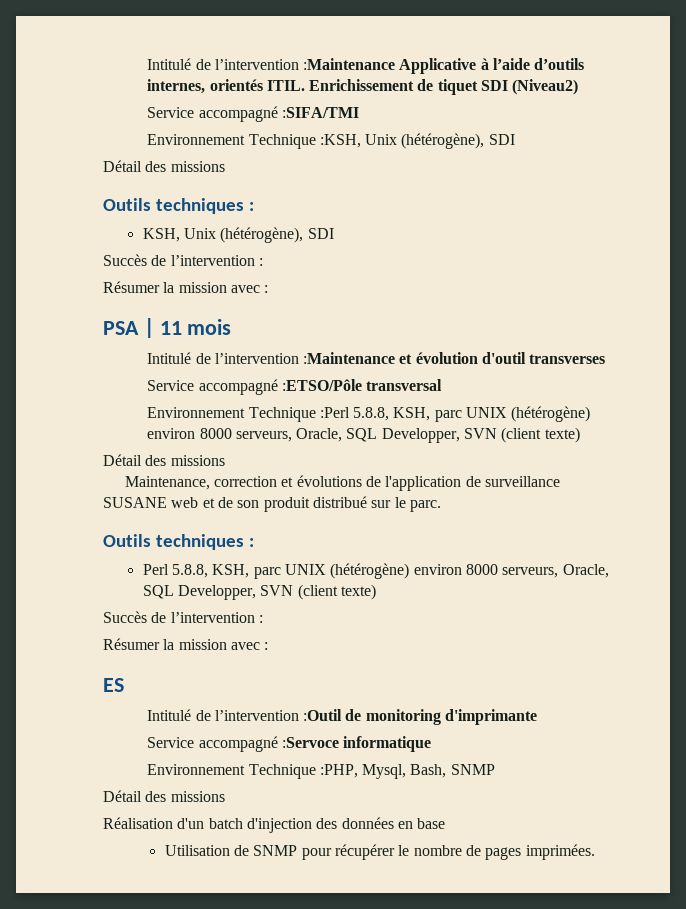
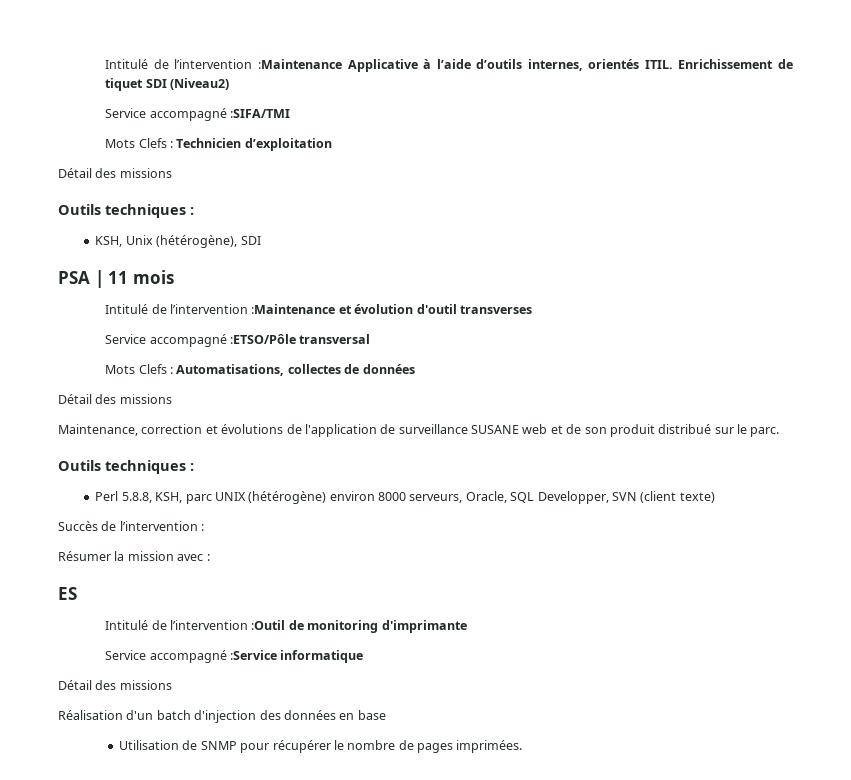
- Environnement Technique :KSH, Unix (hétérogène), SDI
+ Mots Clefs : Technicien d’exploitation
  KSH, Unix (hétérogène), SDI
- Succès de l’intervention :
- Résumer la mission avec :
- Environnement Technique :Perl 5.8.8, KSH, parc UNIX (hétérogène) environ 8000 serveurs, Oracle, SQL Developper, SVN (client texte)
+ Mots Clefs : Automatisations, collectes de données
- Service accompagné :Servoce informatique
+ Service accompagné :Service informatique
- Environnement Technique :PHP, Mysql, Bash, SNMP

